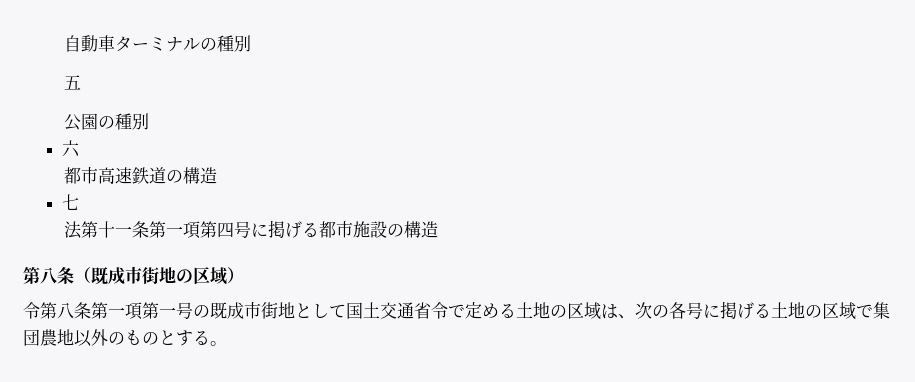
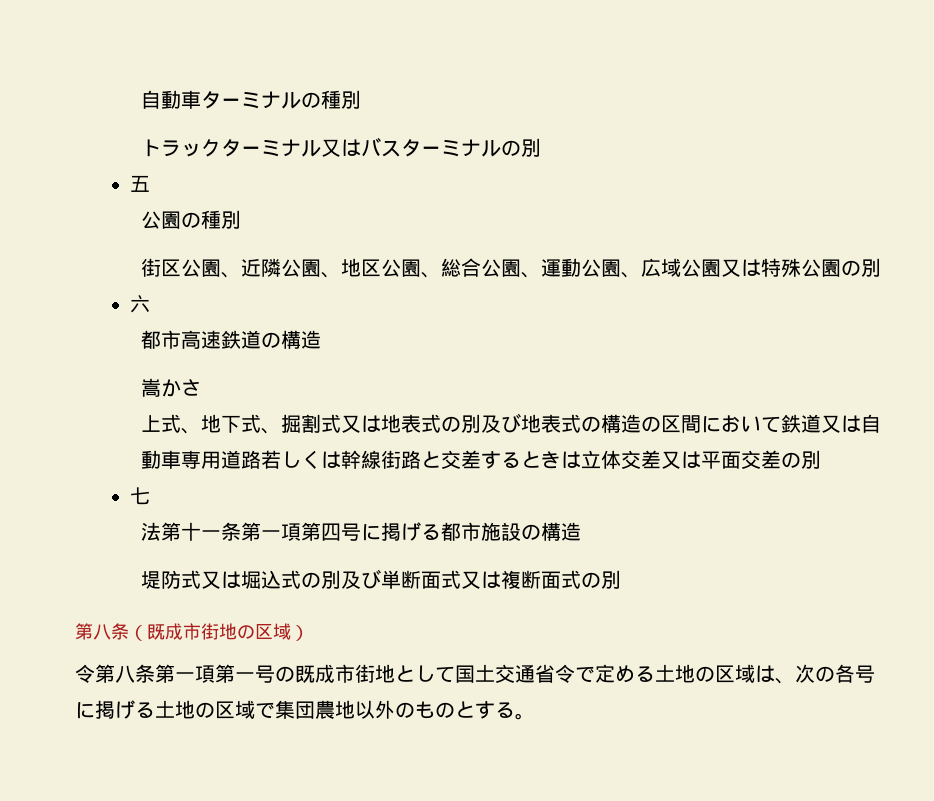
+ トラックターミナル又はバスターミナルの別
  五
  公園の種別
+ 街区公園、近隣公園、地区公園、総合公園、運動公園、広域公園又は特殊公園の別
+ 嵩かさ
+ 上式、地下式、掘割式又は地表式の別及び地表式の構造の区間において鉄道又は自動車専用道路若しくは幹線街路と交差するときは立体交差又は平面交差の別
+ 堤防式又は堀込式の別及び単断面式又は複断面式の別

